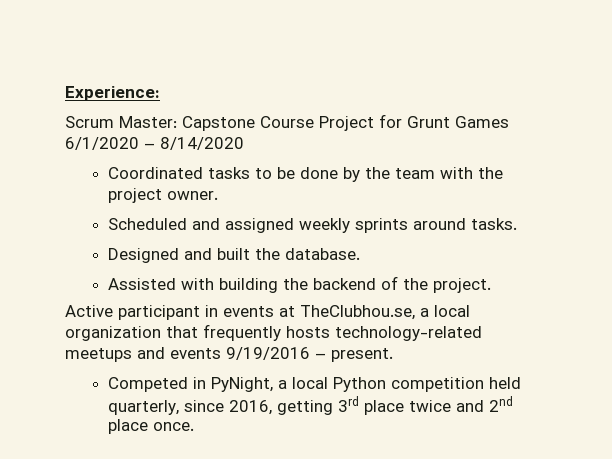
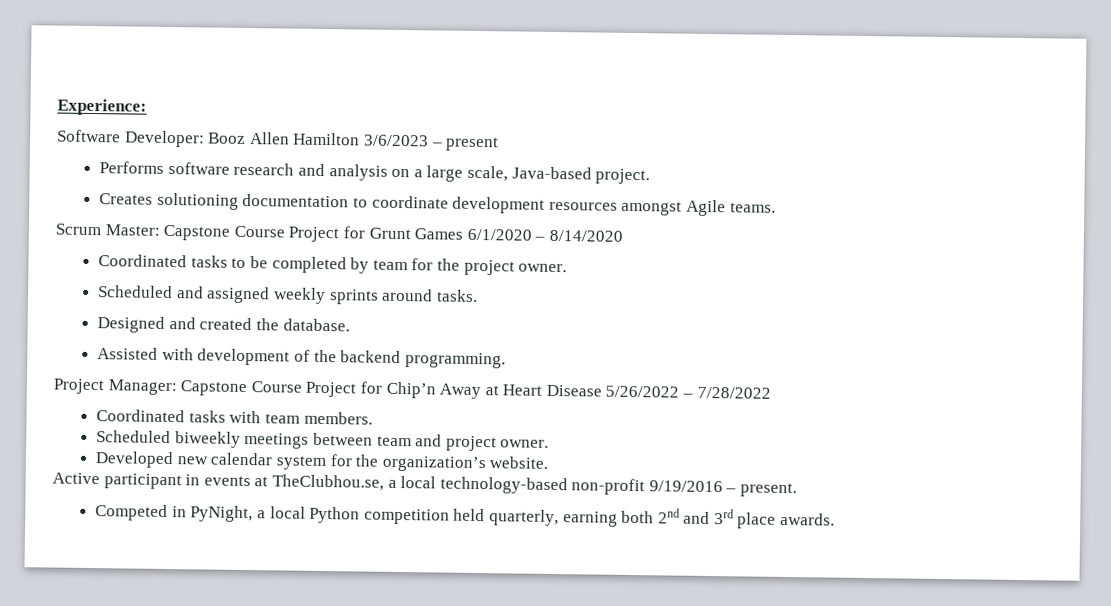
+ Software Developer: Booz Allen Hamilton 3/6/2023 – present
+ Performs software research and analysis on a large scale, Java-based project.
+ Creates solutioning documentation to coordinate development resources amongst Agile teams.
- Coordinated tasks to be done by the team with the project owner.
+ Coordinated tasks to be completed by team for the project owner.
- Designed and built the database.
+ Designed and created the database.
- Assisted with building the backend of the project.
+ Assisted with development of the backend programming.
+ Project Manager: Capstone Course Project for Chip’n Away at Heart Disease 5/26/2022 – 7/28/2022
+ Coordinated tasks with team members.
+ Scheduled biweekly meetings between team and project owner.
+ Developed new calendar system for the organization’s website.
- Active participant in events at TheClubhou.se, a local organization that frequently hosts technology-related meetups and events 9/19/2016 – present.
+ Active participant in events at TheClubhou.se, a local technology-based non-profit 9/19/2016 – present.
- Competed in PyNight, a local Python competition held quarterly, since 2016, getting 3rd place twice and 2nd place once.
+ Competed in PyNight, a local Python competition held quarterly, earning both 2nd and 3rd place awards.

